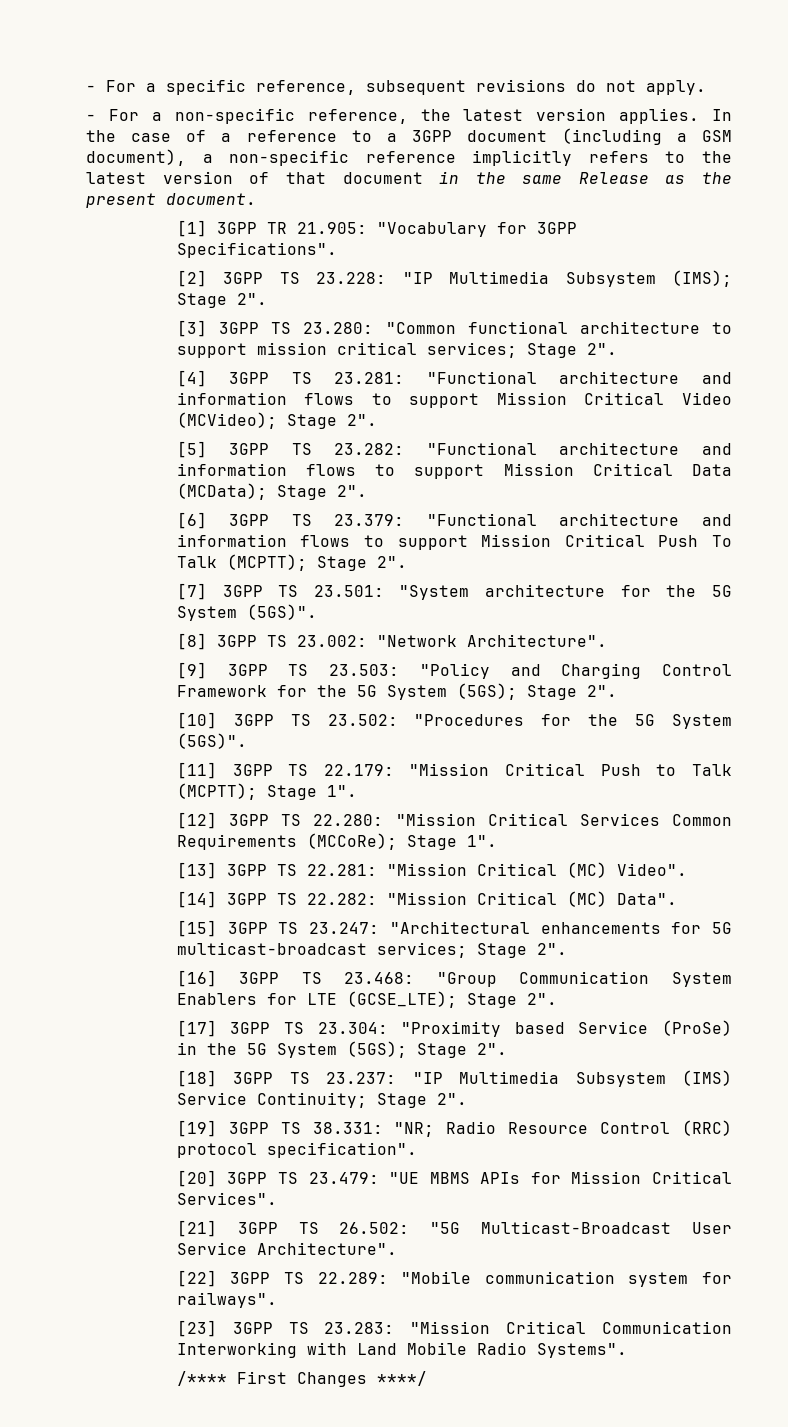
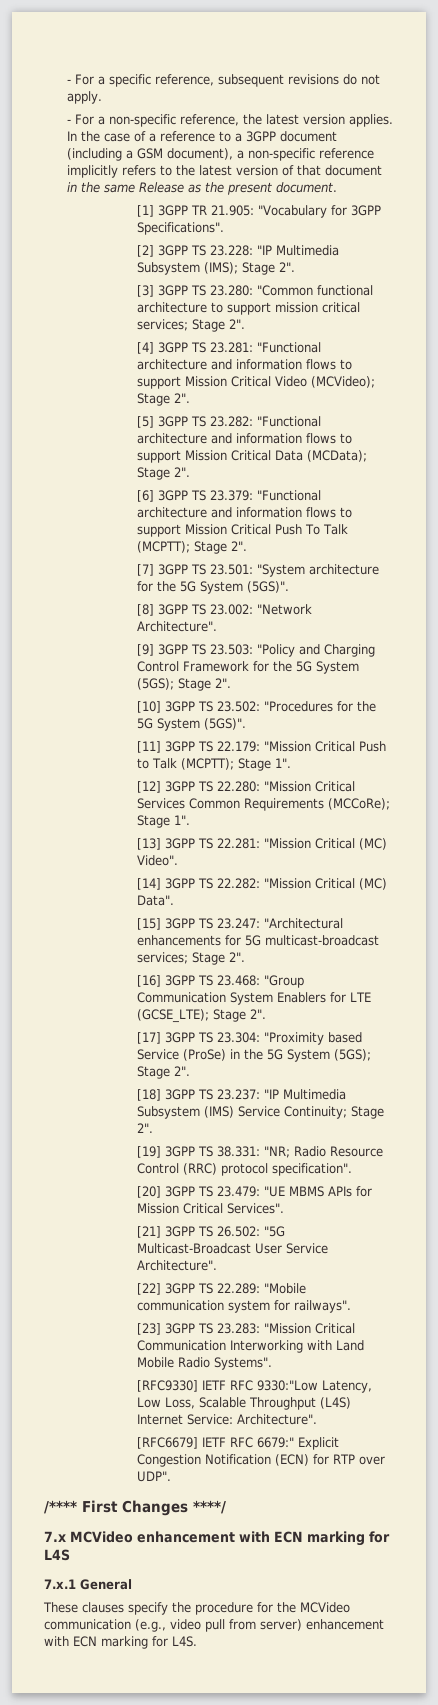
+ [RFC9330] IETF RFC 9330:"Low Latency, Low Loss, Scalable Throughput (L4S) Internet Service: Architecture".
+ [RFC6679] IETF RFC 6679:" Explicit Congestion Notification (ECN) for RTP over UDP".
  /**** First Changes ****/
+ 7.x MCVideo enhancement with ECN marking for L4S
+ 7.x.1 General
+ These clauses specify the procedure for the MCVideo communication (e.g., video pull from server) enhancement with ECN marking for L4S.

